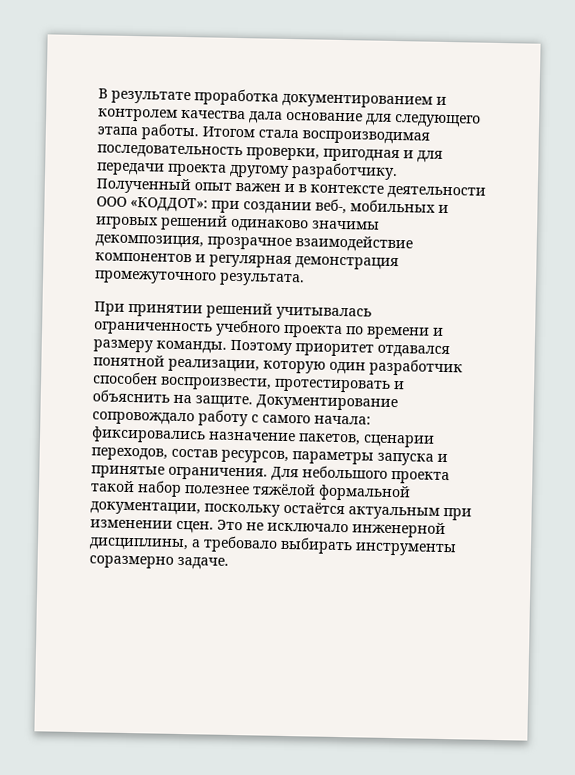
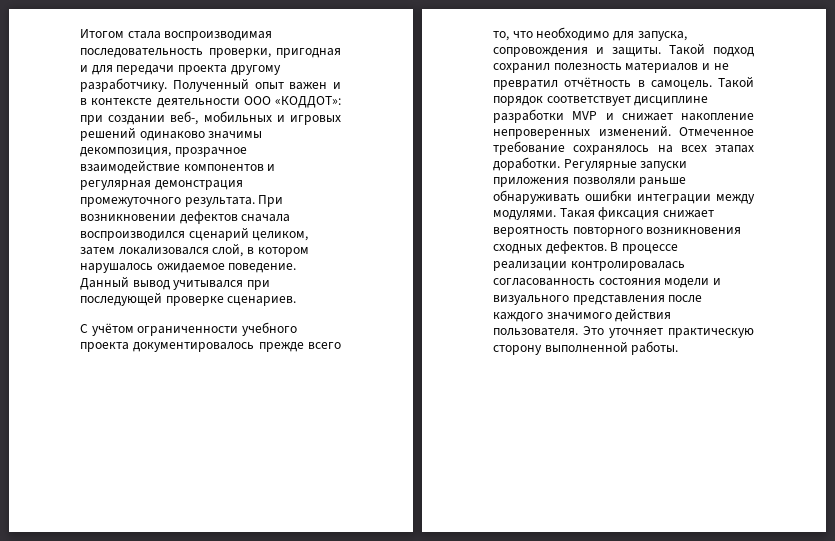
- В результате проработка документированием и контролем качества дала основание для следующего этапа работы.
- Полученный опыт важен и в контексте деятельности ООО «КОДДОТ»: при создании веб-, мобильных и игровых решений одинаково значимы декомпозиция, прозрачное взаимодействие компонентов и регулярная демонстрация промежуточного результата.
- При принятии решений учитывалась ограниченность учебного проекта по времени и размеру команды. Поэтому приоритет отдавался понятной реализации, которую один разработчик способен воспроизвести, протестировать и объяснить на защите. Документирование сопровождало работу с самого начала: фиксировались назначение пакетов, сценарии переходов, состав ресурсов, параметры запуска и принятые ограничения. Для небольшого проекта такой набор полезнее тяжёлой формальной документации, поскольку остаётся актуальным при изменении сцен. Это не исключало инженерной дисциплины, а требовало выбирать инструменты соразмерно задаче.
+ Полученный опыт важен и в контексте деятельности ООО «КОДДОТ»: при создании веб-, мобильных и игровых решений одинаково значимы декомпозиция, прозрачное взаимодействие компонентов и регулярная демонстрация промежуточного результата. При возникновении дефектов сначала воспроизводился сценарий целиком, затем локализовался слой, в котором нарушалось ожидаемое поведение. Данный вывод учитывался при последующей проверке сценариев.
+ С учётом ограниченности учебного проекта документировалось прежде всего то, что необходимо для запуска, сопровождения и защиты. Такой подход сохранил полезность материалов и не превратил отчётность в самоцель. Такой порядок соответствует дисциплине разработки MVP и снижает накопление непроверенных изменений. Отмеченное требование сохранялось на всех этапах доработки. Регулярные запуски приложения позволяли раньше обнаруживать ошибки интеграции между модулями. Такая фиксация снижает вероятность повторного возникновения сходных дефектов. В процессе реализации контролировалась согласованность состояния модели и визуального представления после каждого значимого действия пользователя. Это уточняет практическую сторону выполненной работы.

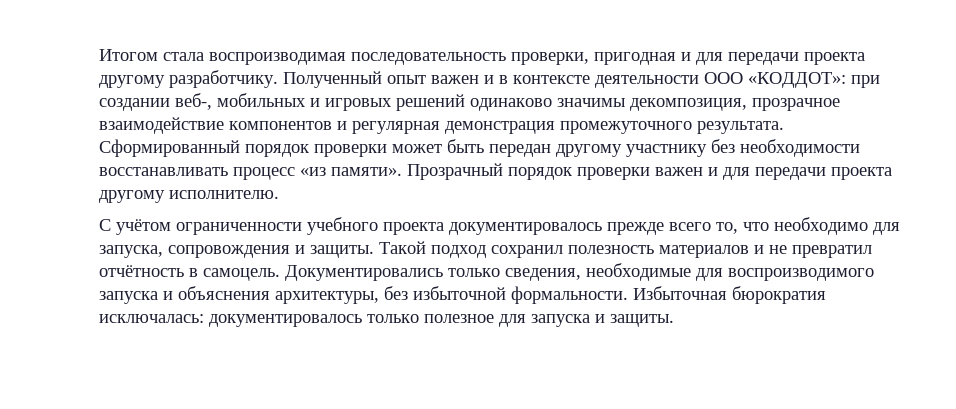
- При возникновении дефектов сначала воспроизводился сценарий целиком, затем локализовался слой, в котором нарушалось ожидаемое поведение. Данный вывод учитывался при последующей проверке сценариев.
+ Сформированный порядок проверки может быть передан другому участнику без необходимости восстанавливать процесс «из памяти». Прозрачный порядок проверки важен и для передачи проекта другому исполнителю.
- Такой порядок соответствует дисциплине разработки MVP и снижает накопление непроверенных изменений. Отмеченное требование сохранялось на всех этапах доработки. Регулярные запуски приложения позволяли раньше обнаруживать ошибки интеграции между модулями. Такая фиксация снижает вероятность повторного возникновения сходных дефектов. В процессе реализации контролировалась согласованность состояния модели и визуального представления после каждого значимого действия пользователя. Это уточняет практическую сторону выполненной работы.
+ Документировались только сведения, необходимые для воспроизводимого запуска и объяснения архитектуры, без избыточной формальности. Избыточная бюрократия исключалась: документировалось только полезное для запуска и защиты.

